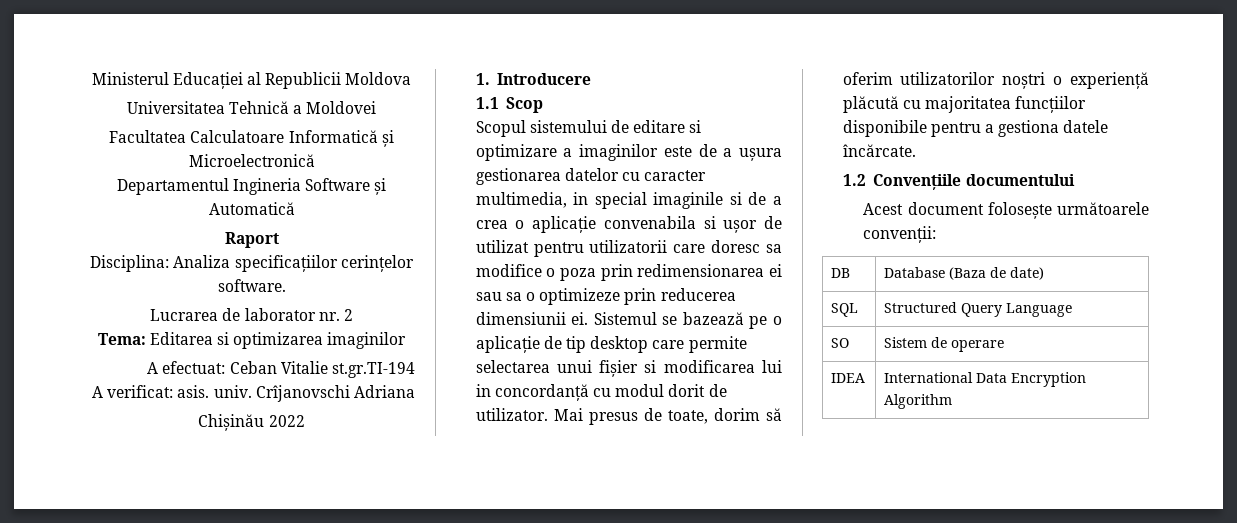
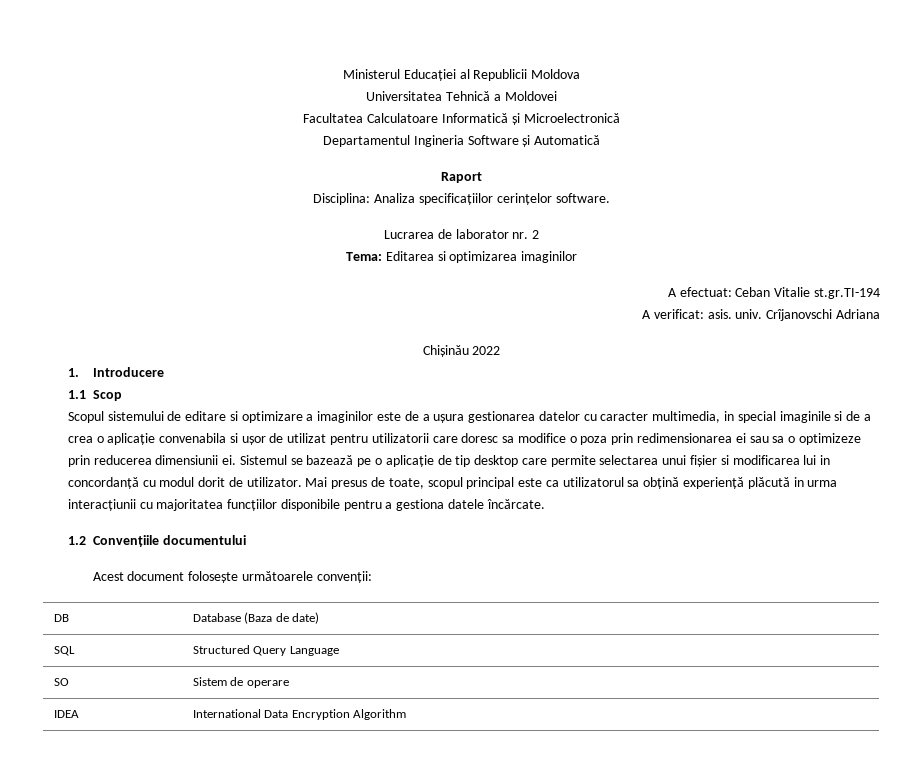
- Mai presus de toate, dorim să oferim utilizatorilor noștri o experiență plăcută cu majoritatea funcțiilor disponibile pentru a gestiona datele încărcate.
+ Mai presus de toate, scopul principal este ca utilizatorul sa obțină experiență plăcută in urma interacțiunii cu majoritatea funcțiilor disponibile pentru a gestiona datele încărcate.

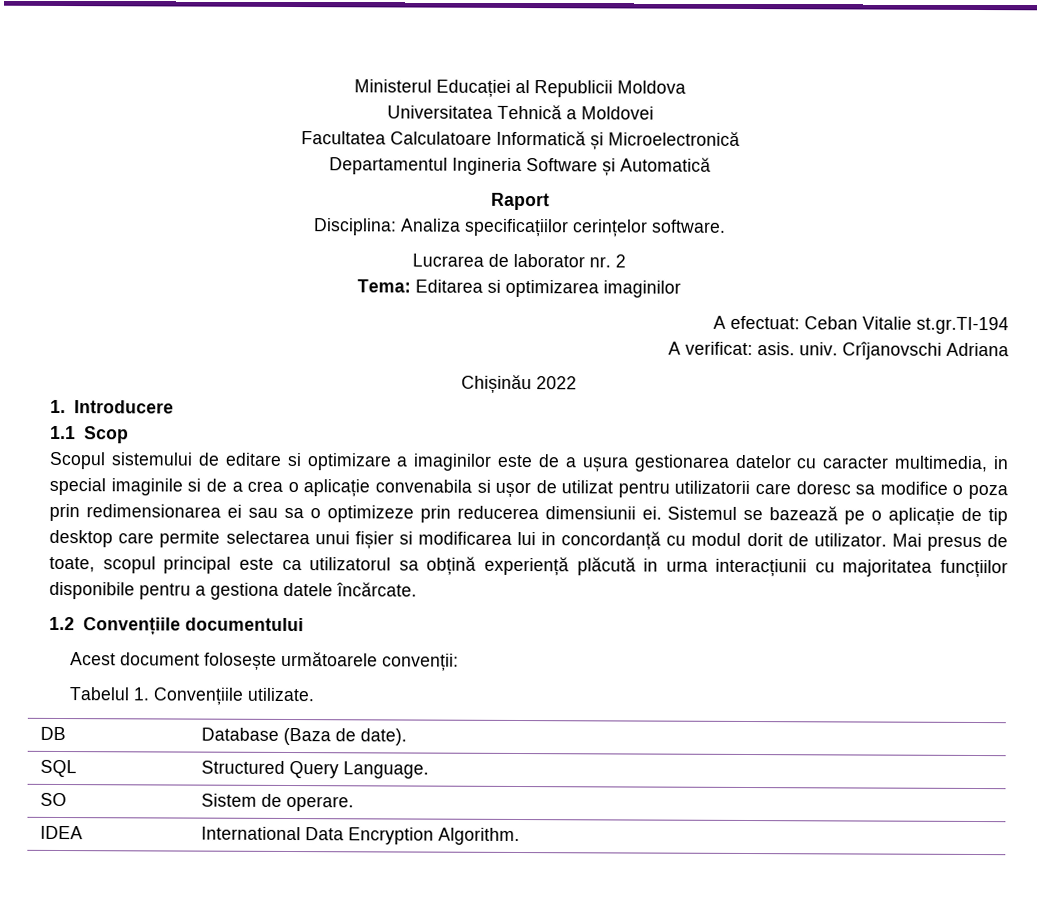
+ Tabelul 1. Convențiile utilizate.
- DB | Database (Baza de date)
+ DB | Database (Baza de date).
- SQL | Structured Query Language
+ SQL | Structured Query Language.
- SO | Sistem de operare
+ SO | Sistem de operare.
- IDEA | International Data Encryption Algorithm
+ IDEA | International Data Encryption Algorithm.

